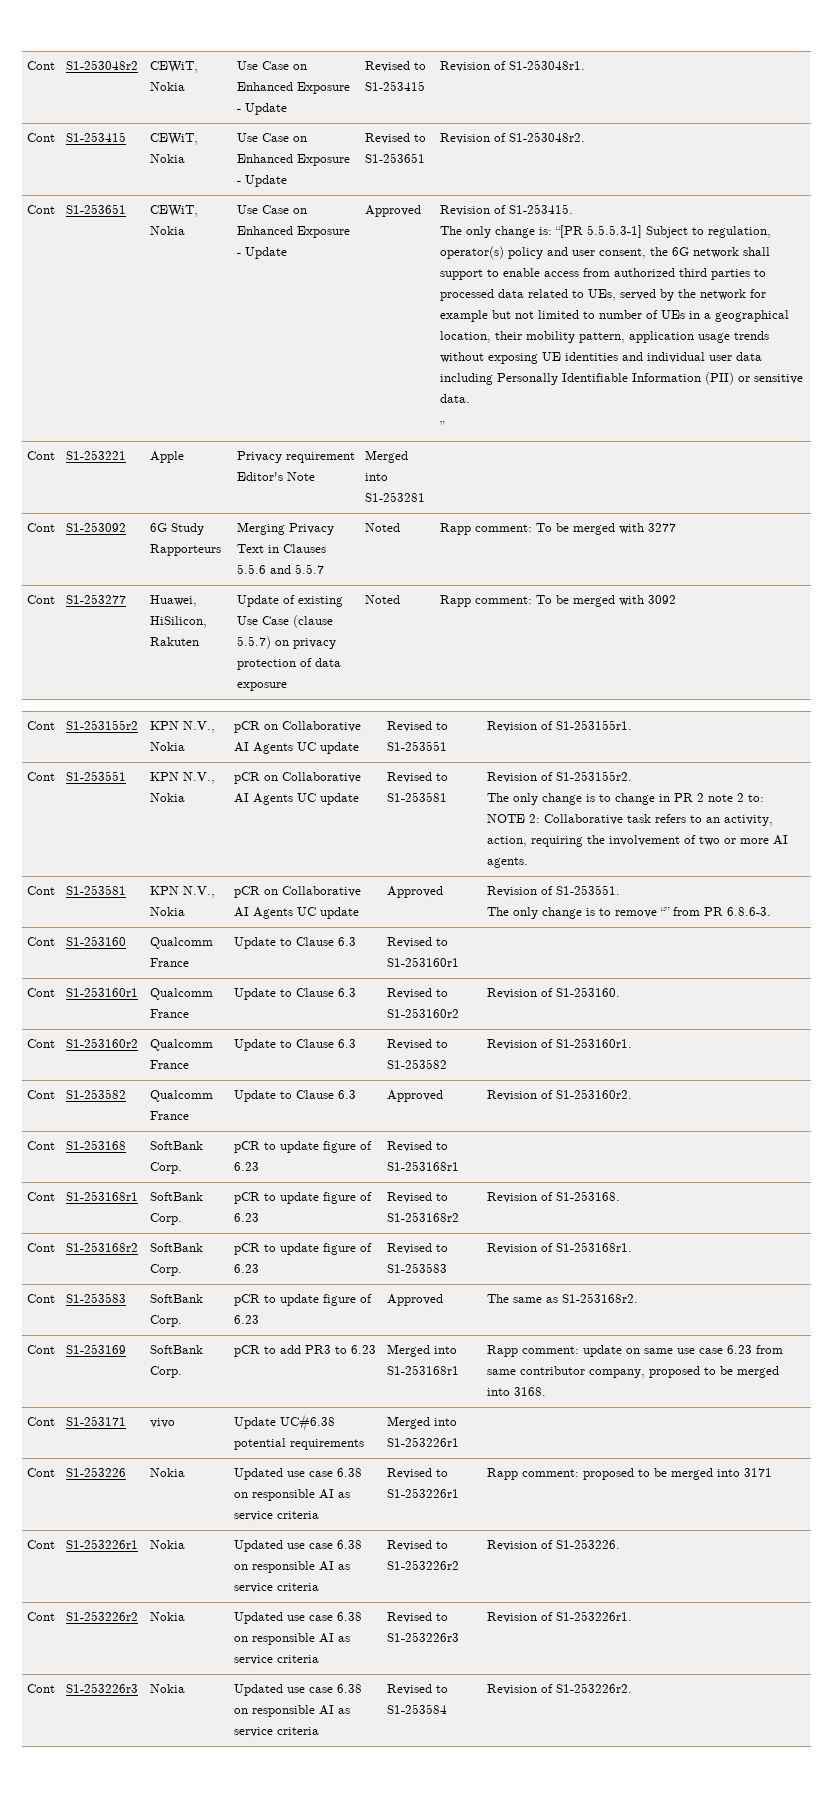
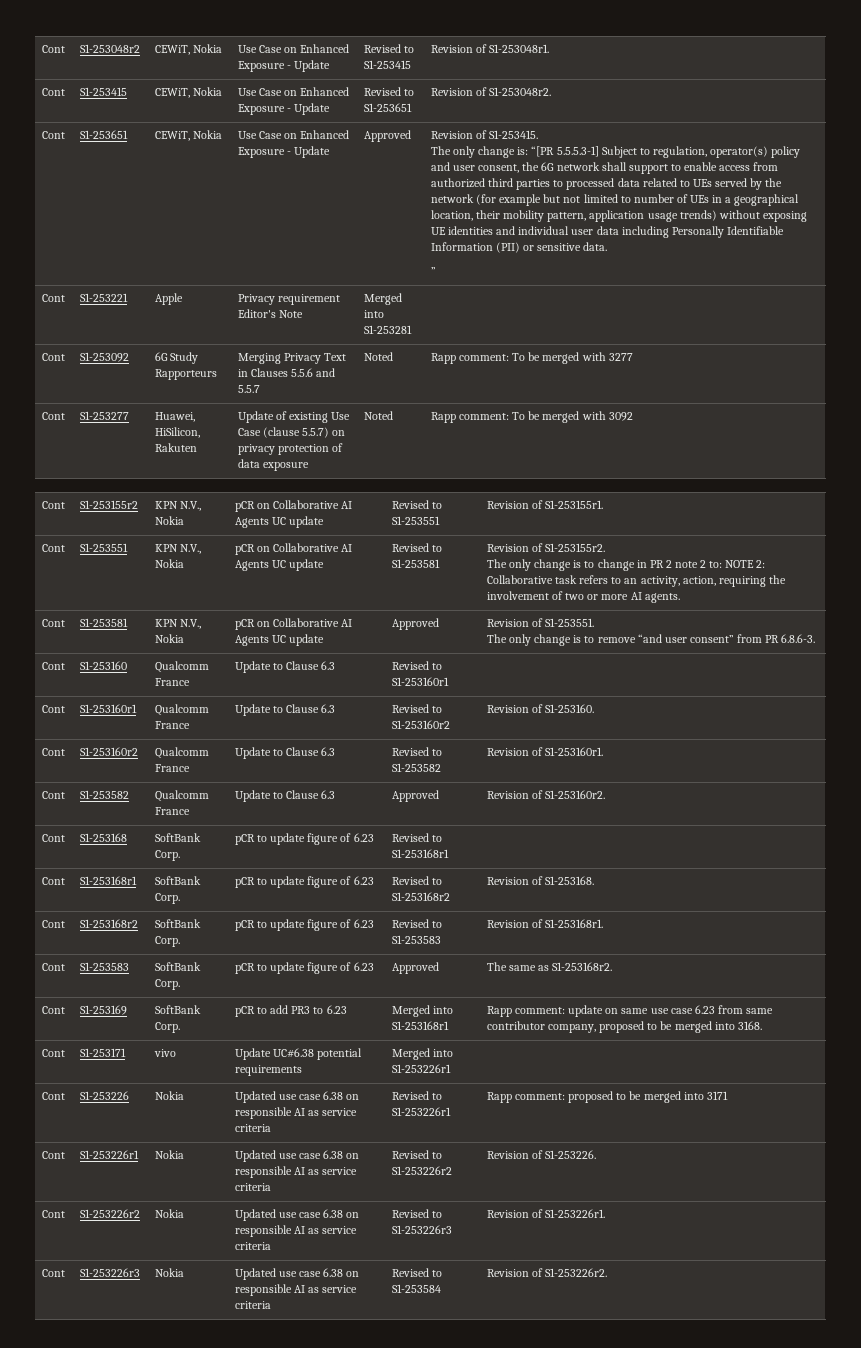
- “[PR 5.5.5.3-1] Subject to regulation, operator(s) policy and user consent, the 6G network shall support to enable access from authorized third parties to processed data related to UEs, served by the network for example but not limited to number of UEs in a geographical location, their mobility pattern, application usage trends without exposing UE identities and individual user data including Personally Identifiable Information (PII) or sensitive data.
+ “[PR 5.5.5.3-1] Subject to regulation, operator(s) policy and user consent, the 6G network shall support to enable access from authorized third parties to processed data related to UEs served by the network (for example but not limited to number of UEs in a geographical location, their mobility pattern, application usage trends) without exposing UE identities and individual user data including Personally Identifiable Information (PII) or sensitive data.
  Cont | S1-253581 | KPN N.V., Nokia | pCR on Collaborative AI Agents UC update | Approved | Revision of S1-253551.
- The only change is to remove “” from PR 6.8.6-3.
+ The only change is to remove “and user consent” from PR 6.8.6-3.

